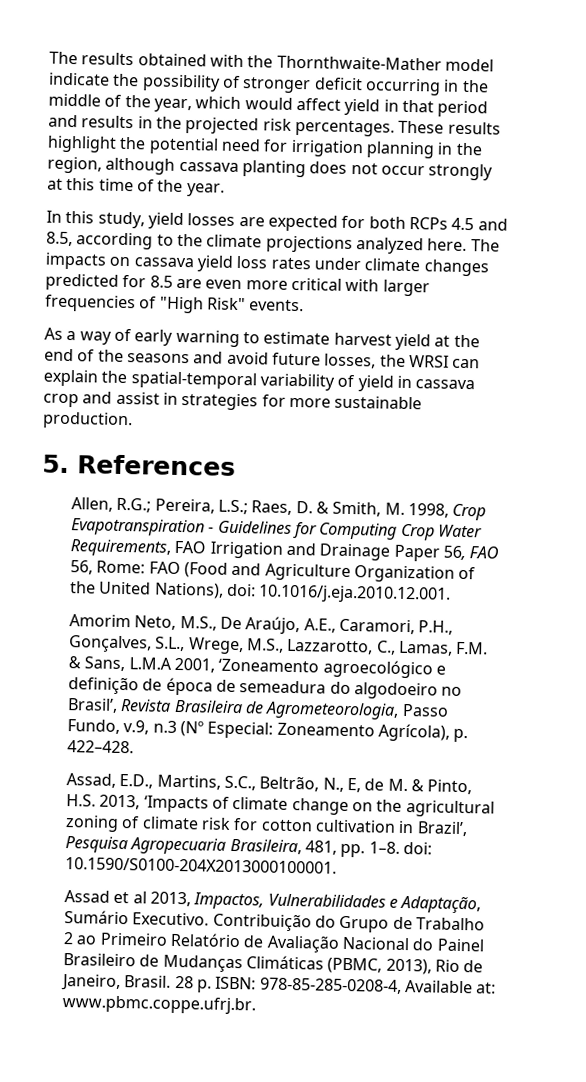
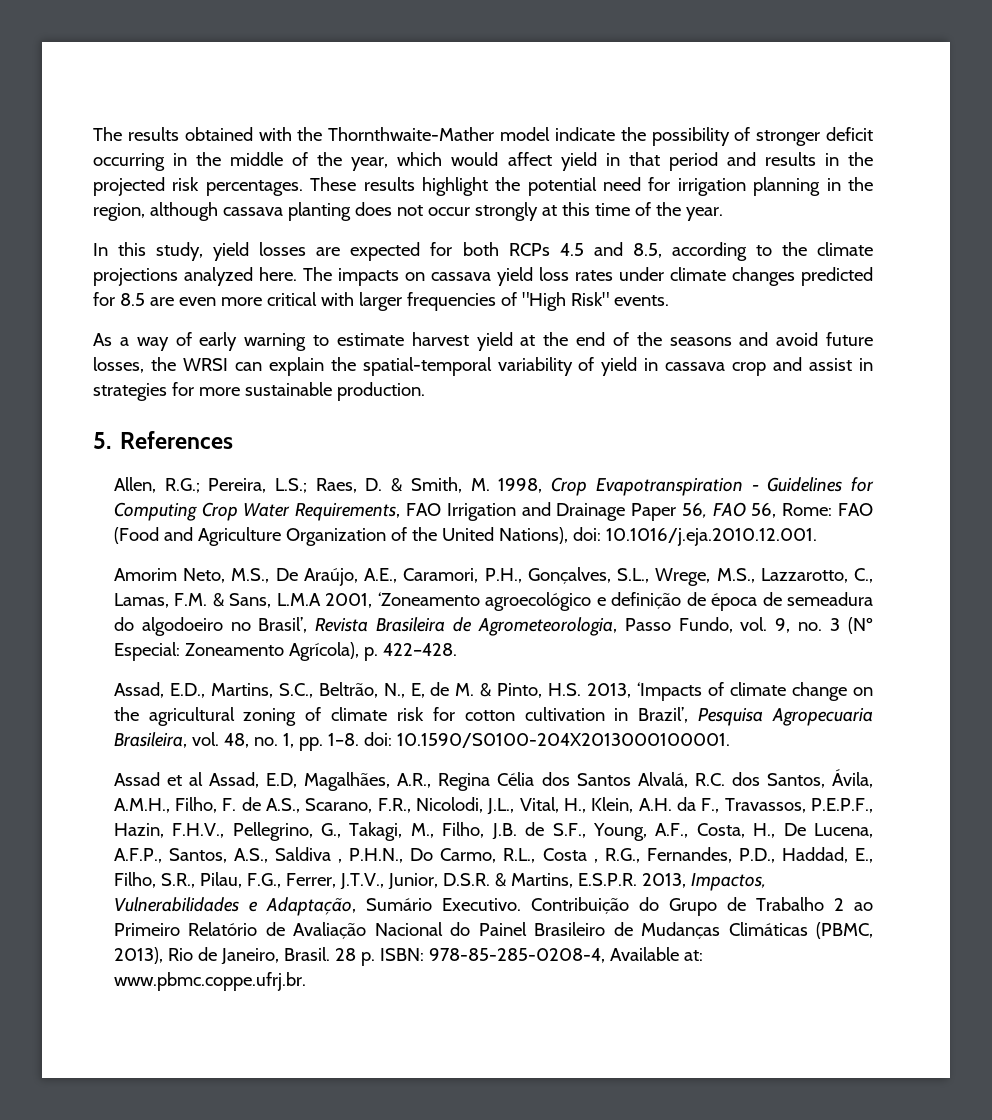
- Amorim Neto, M.S., De Araújo, A.E., Caramori, P.H., Gonçalves, S.L., Wrege, M.S., Lazzarotto, C., Lamas, F.M. & Sans, L.M.A 2001, ‘Zoneamento agroecológico e definição de época de semeadura do algodoeiro no Brasil’, Revista Brasileira de Agrometeorologia, Passo Fundo, v.9, n.3 (Nº Especial: Zoneamento Agrícola), p. 422–428.
+ Amorim Neto, M.S., De Araújo, A.E., Caramori, P.H., Gonçalves, S.L., Wrege, M.S., Lazzarotto, C., Lamas, F.M. & Sans, L.M.A 2001, ‘Zoneamento agroecológico e definição de época de semeadura do algodoeiro no Brasil’, Revista Brasileira de Agrometeorologia, Passo Fundo, vol. 9, no. 3 (Nº Especial: Zoneamento Agrícola), p. 422–428.
- Assad, E.D., Martins, S.C., Beltrão, N., E, de M. & Pinto, H.S. 2013, ‘Impacts of climate change on the agricultural zoning of climate risk for cotton cultivation in Brazil’, Pesquisa Agropecuaria Brasileira, 481, pp. 1–8. doi: 10.1590/S0100-204X2013000100001.
+ Assad, E.D., Martins, S.C., Beltrão, N., E, de M. & Pinto, H.S. 2013, ‘Impacts of climate change on the agricultural zoning of climate risk for cotton cultivation in Brazil’, Pesquisa Agropecuaria Brasileira, vol. 48, no. 1, pp. 1–8. doi: 10.1590/S0100-204X2013000100001.
- Assad et al 2013, Impactos, Vulnerabilidades e Adaptação, Sumário Executivo.
+ Assad et al Assad, E.D, Magalhães, A.R., Regina Célia dos Santos Alvalá, R.C. dos Santos, Ávila, A.M.H., Filho, F. de A.S., Scarano, F.R., Nicolodi, J.L., Vital, H., Klein, A.H. da F., Travassos, P.E.P.F., Hazin, F.H.V., Pellegrino, G., Takagi, M., Filho, J.B. de S.F., Young, A.F., Costa, H., De Lucena, A.F.P., Santos, A.S., Saldiva , P.H.N., Do Carmo, R.L., Costa , R.G., Fernandes, P.D., Haddad, E., Filho, S.R., Pilau, F.G., Ferrer, J.T.V., Junior, D.S.R. & Martins, E.S.P.R. 2013, Impactos, Vulnerabilidades e Adaptação, Sumário Executivo.

